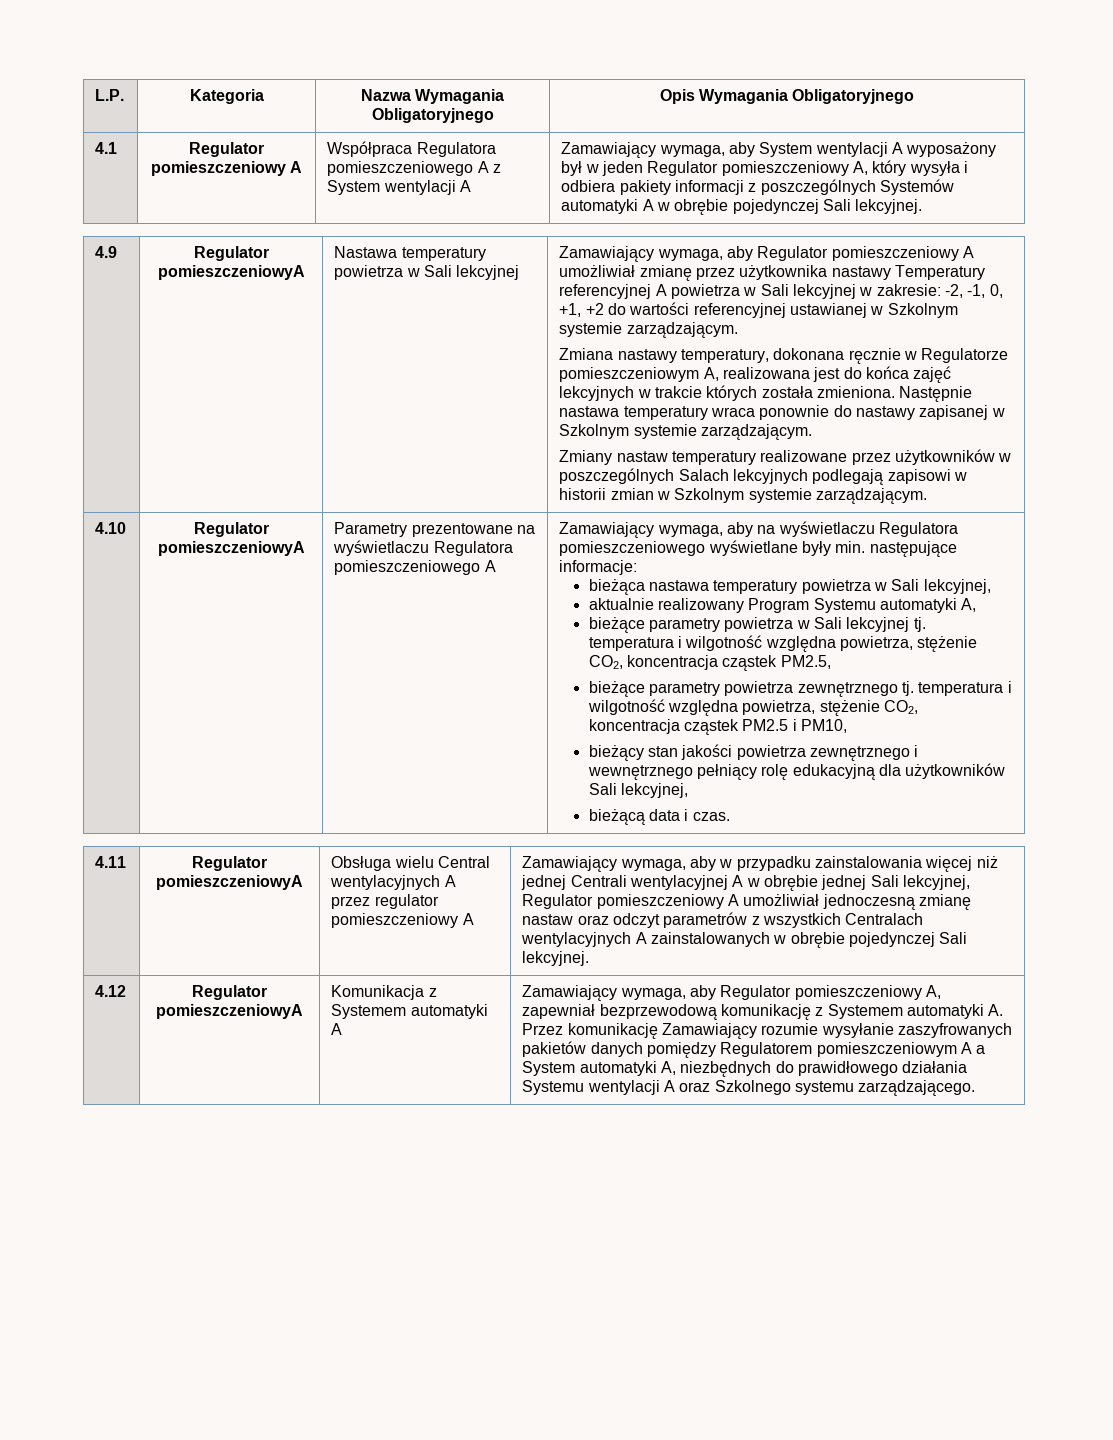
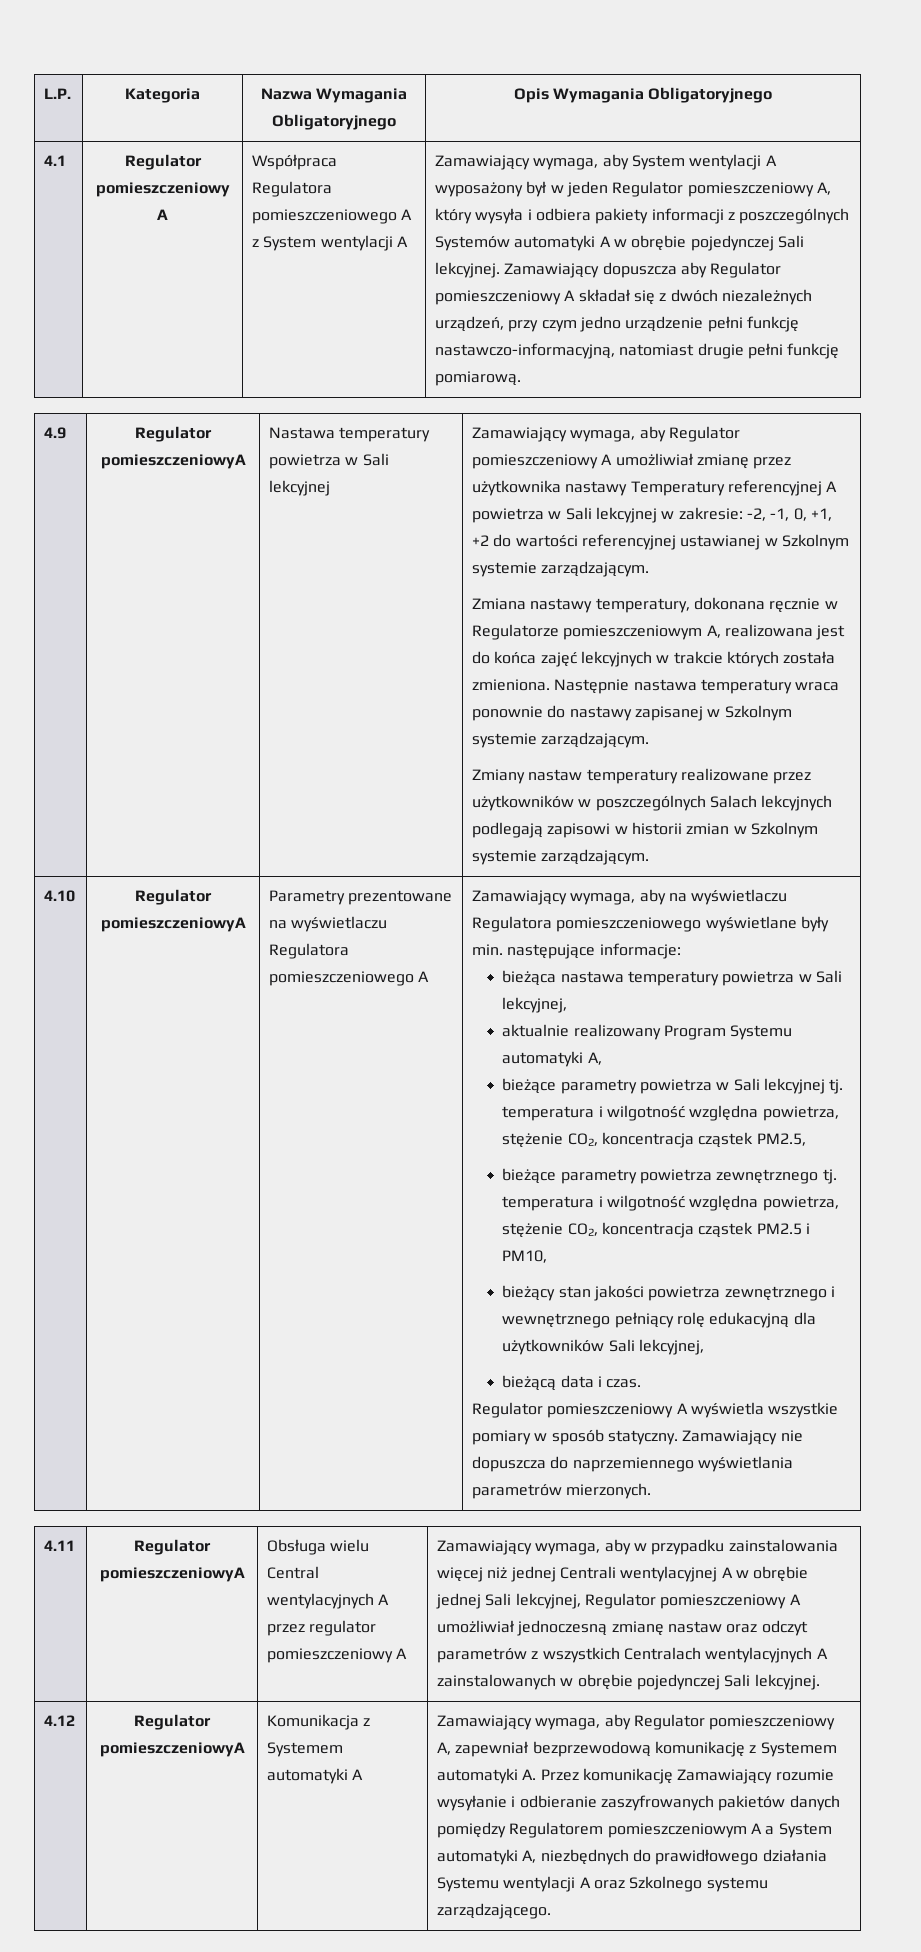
+ Zamawiający dopuszcza aby Regulator pomieszczeniowy A składał się z dwóch niezależnych urządzeń, przy czym jedno urządzenie pełni funkcję nastawczo-informacyjną, natomiast drugie pełni funkcję pomiarową.
+ Regulator pomieszczeniowy A wyświetla wszystkie pomiary w sposób statyczny. Zamawiający nie dopuszcza do naprzemiennego wyświetlania parametrów mierzonych.
- Zamawiający wymaga, aby Regulator pomieszczeniowy A, zapewniał bezprzewodową komunikację z Systemem automatyki A. Przez komunikację Zamawiający rozumie wysyłanie zaszyfrowanych pakietów danych pomiędzy Regulatorem pomieszczeniowym A a System automatyki A, niezbędnych do prawidłowego działania Systemu wentylacji A oraz Szkolnego systemu zarządzającego.
+ Zamawiający wymaga, aby Regulator pomieszczeniowy A, zapewniał bezprzewodową komunikację z Systemem automatyki A. Przez komunikację Zamawiający rozumie wysyłanie i odbieranie zaszyfrowanych pakietów danych pomiędzy Regulatorem pomieszczeniowym A a System automatyki A, niezbędnych do prawidłowego działania Systemu wentylacji A oraz Szkolnego systemu zarządzającego.

